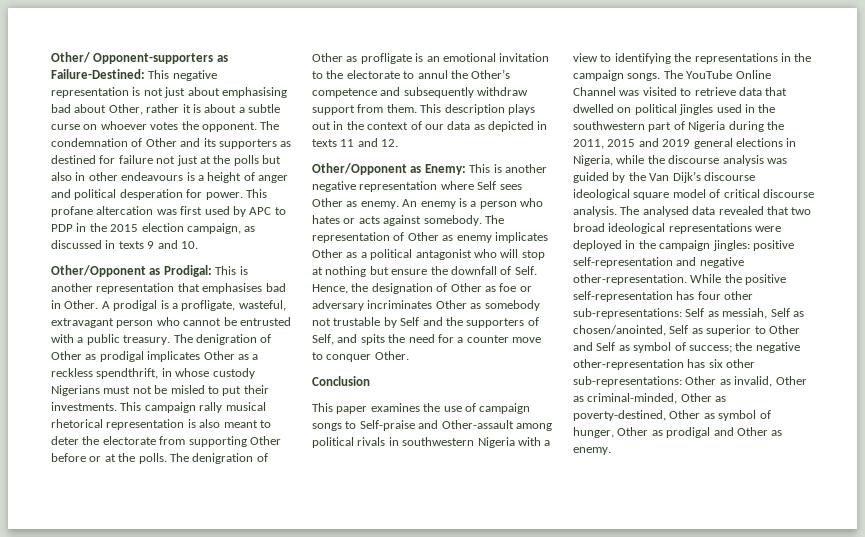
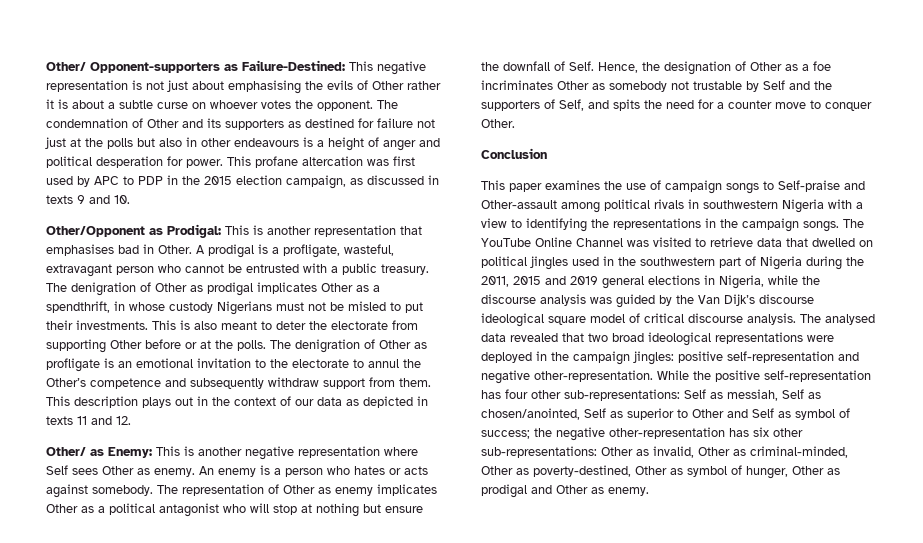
- Other/ Opponent-supporters as Failure-Destined: This negative representation is not just about emphasising bad about Other, rather it is about a subtle curse on whoever votes the opponent.
+ Other/ Opponent-supporters as Failure-Destined: This negative representation is not just about emphasising the evils of Other rather it is about a subtle curse on whoever votes the opponent.
- The denigration of Other as prodigal implicates Other as a reckless spendthrift, in whose custody Nigerians must not be misled to put their investments.
+ The denigration of Other as prodigal implicates Other as a spendthrift, in whose custody Nigerians must not be misled to put their investments.
- This campaign rally musical rhetorical representation is also meant to deter the electorate from supporting Other before or at the polls.
+ This is also meant to deter the electorate from supporting Other before or at the polls.
- Other/Opponent as Enemy: This is another negative representation where Self sees Other as enemy.
+ Other/ as Enemy: This is another negative representation where Self sees Other as enemy.
- Hence, the designation of Other as foe or adversary incriminates Other as somebody not trustable by Self and the supporters of Self, and spits the need for a counter move to conquer Other.
+ Hence, the designation of Other as a foe incriminates Other as somebody not trustable by Self and the supporters of Self, and spits the need for a counter move to conquer Other.

